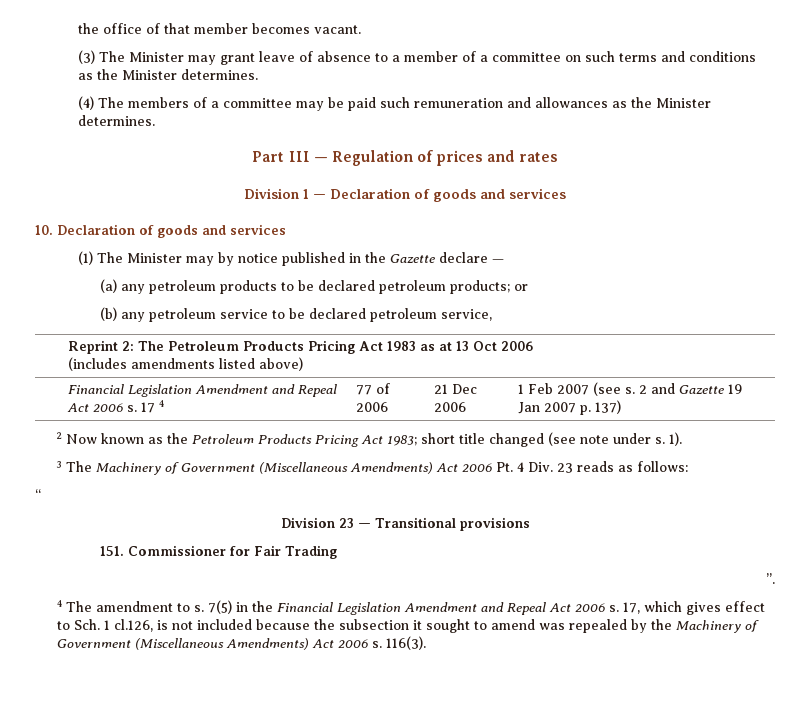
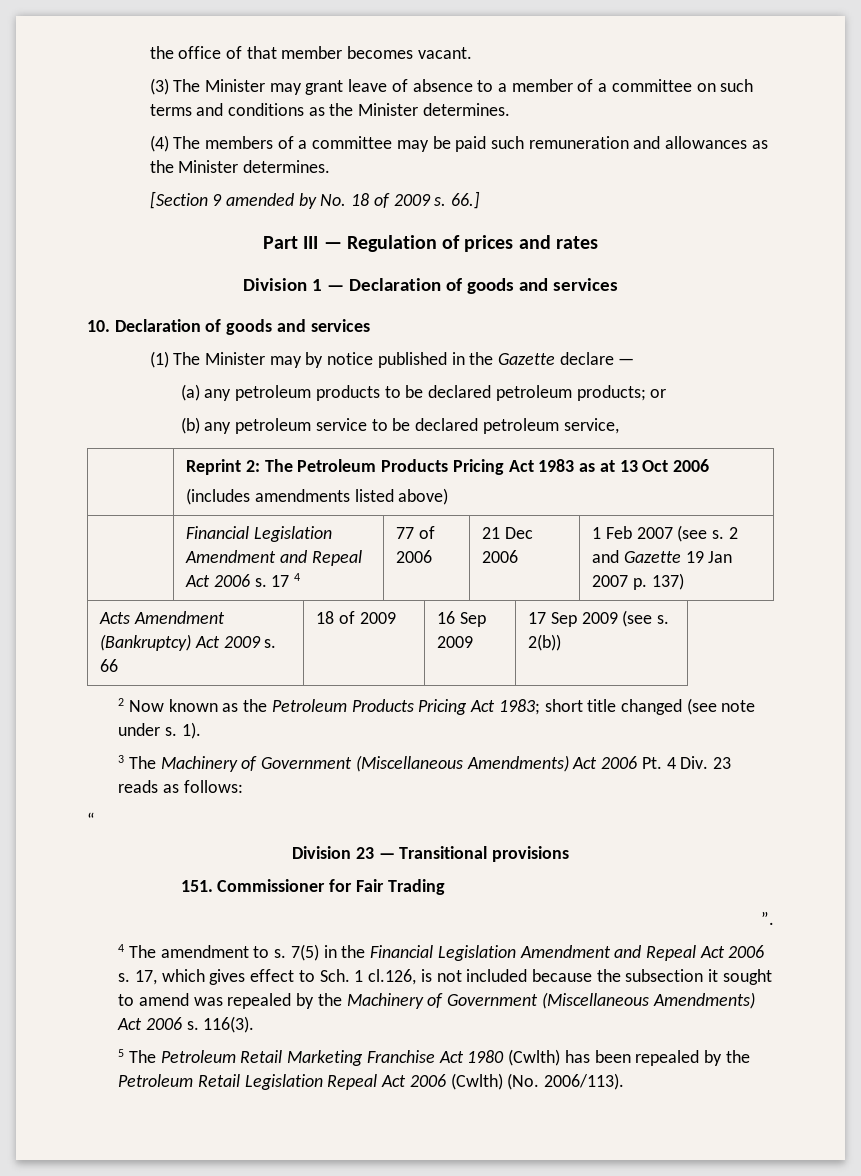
+ [Section 9 amended by No. 18 of 2009 s. 66.]
+ Acts Amendment (Bankruptcy) Act 2009 s. 66 | 18 of 2009 | 16 Sep 2009 | 17 Sep 2009 (see s. 2(b))
+ 5 The Petroleum Retail Marketing Franchise Act 1980 (Cwlth) has been repealed by the Petroleum Retail Legislation Repeal Act 2006 (Cwlth) (No. 2006/113).

